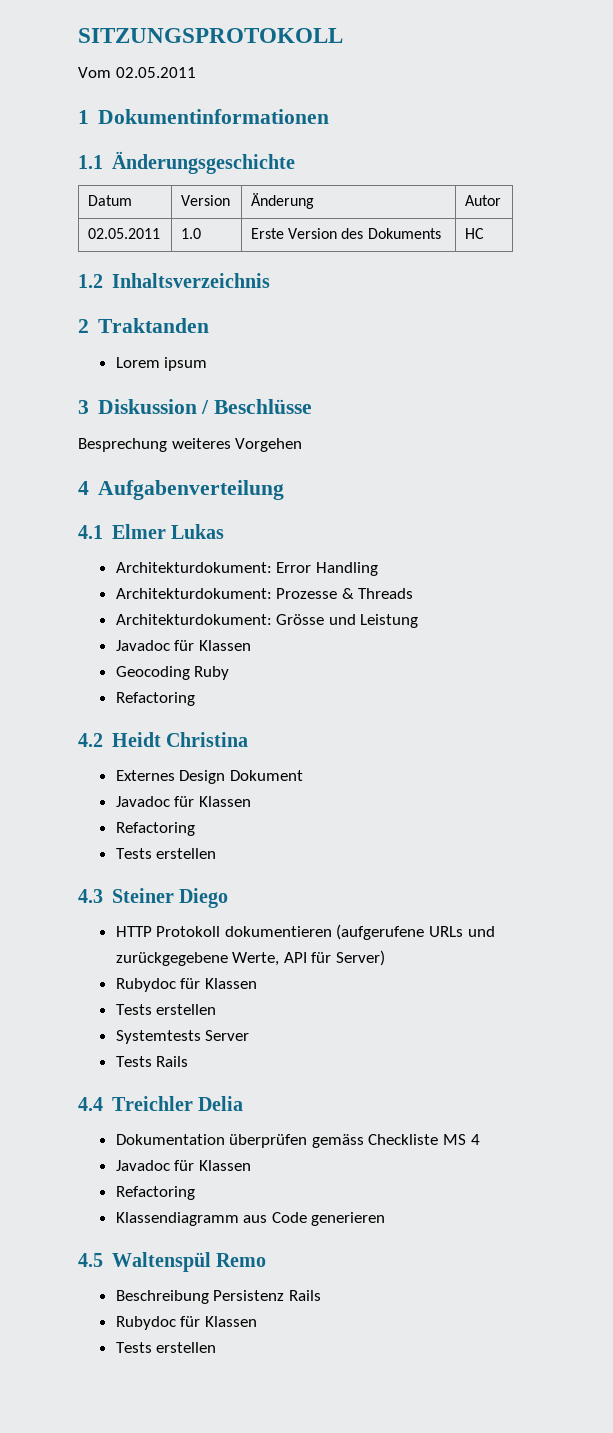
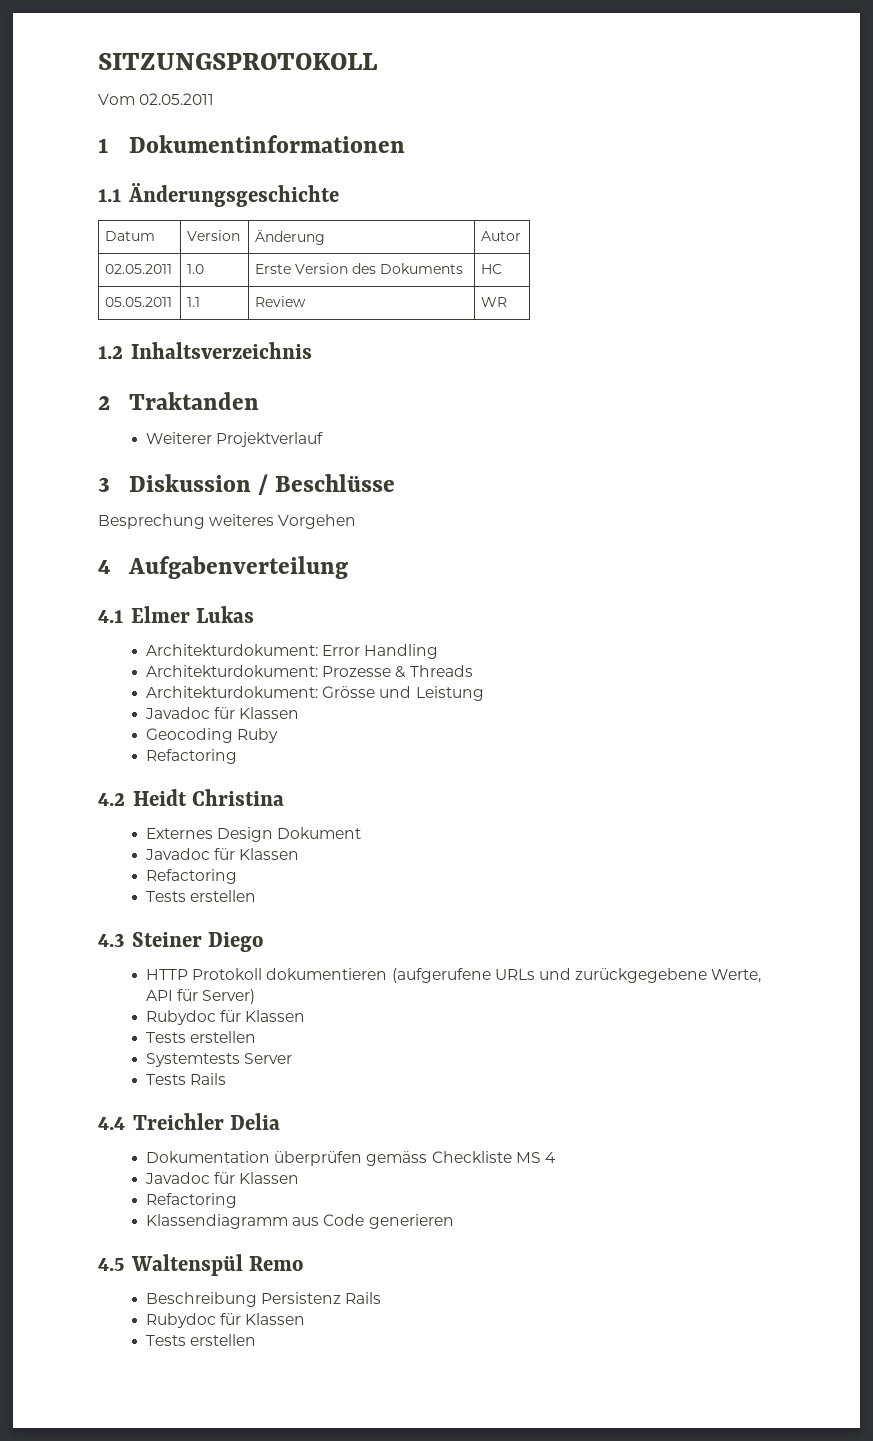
+ 05.05.2011 | 1.1 | Review | WR
- Lorem ipsum
+ Weiterer Projektverlauf

